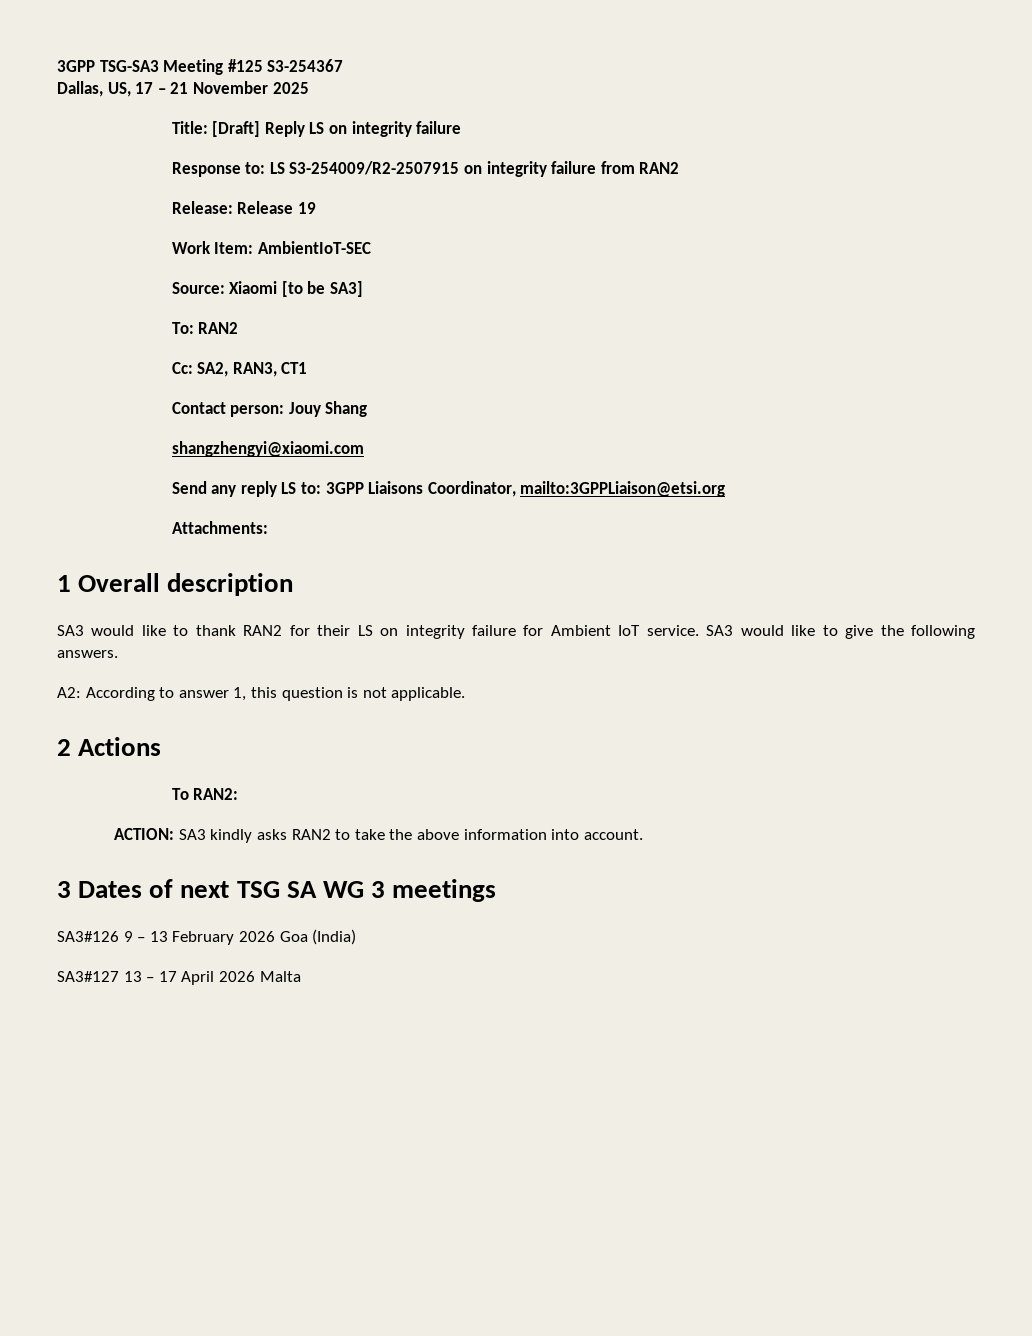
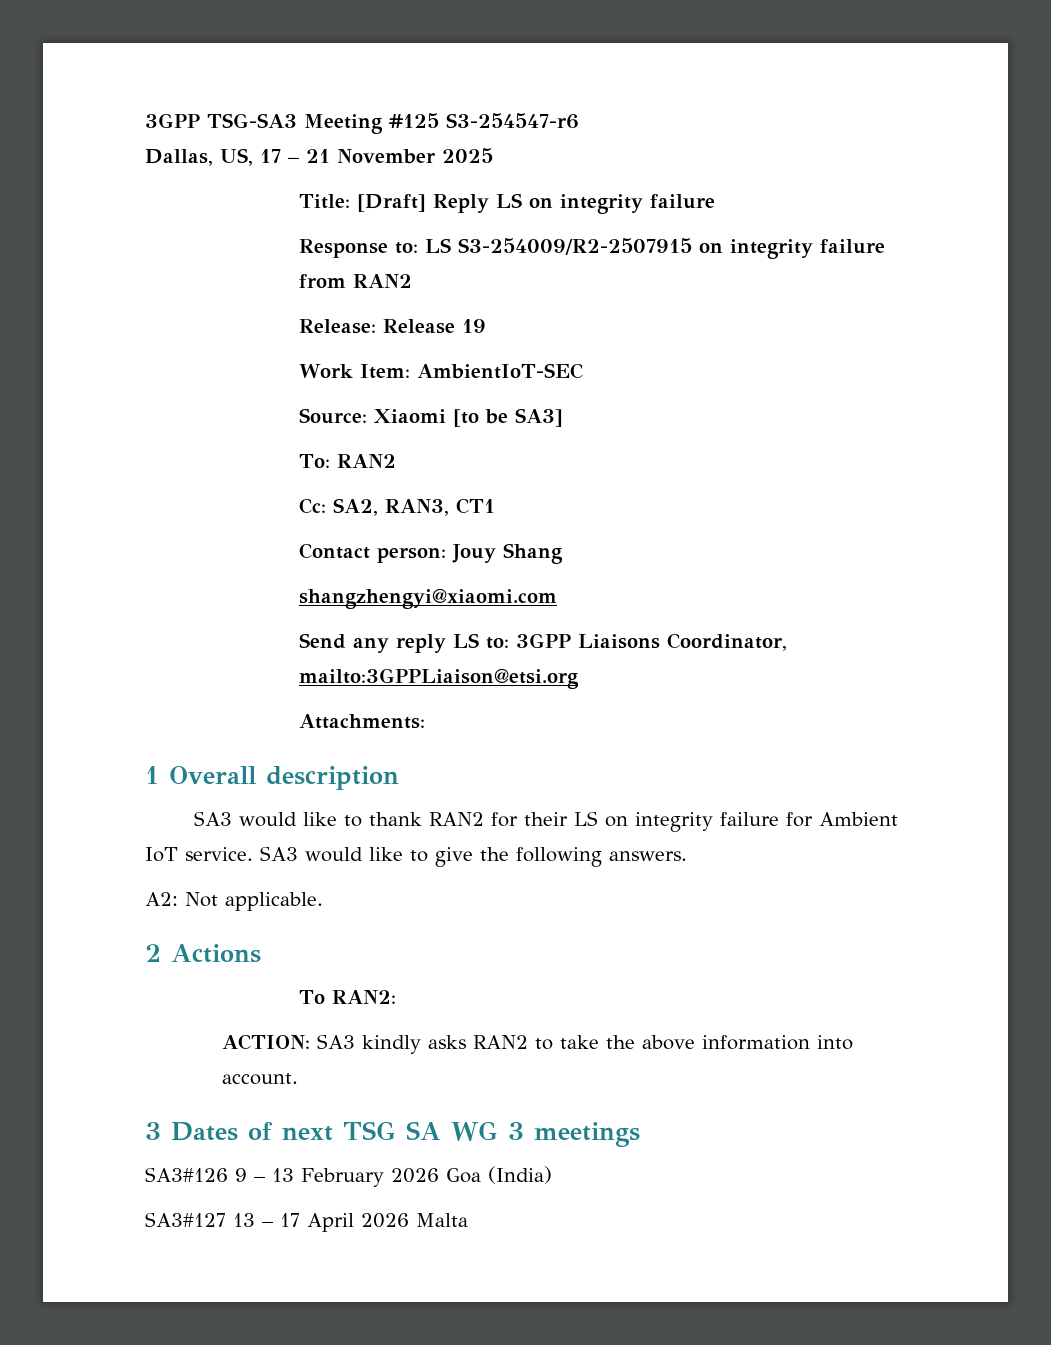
- 3GPP TSG-SA3 Meeting #125 S3-254367
+ 3GPP TSG-SA3 Meeting #125 S3-254547-r6
- A2: According to answer 1, this question is not applicable.
+ A2: Not applicable.

